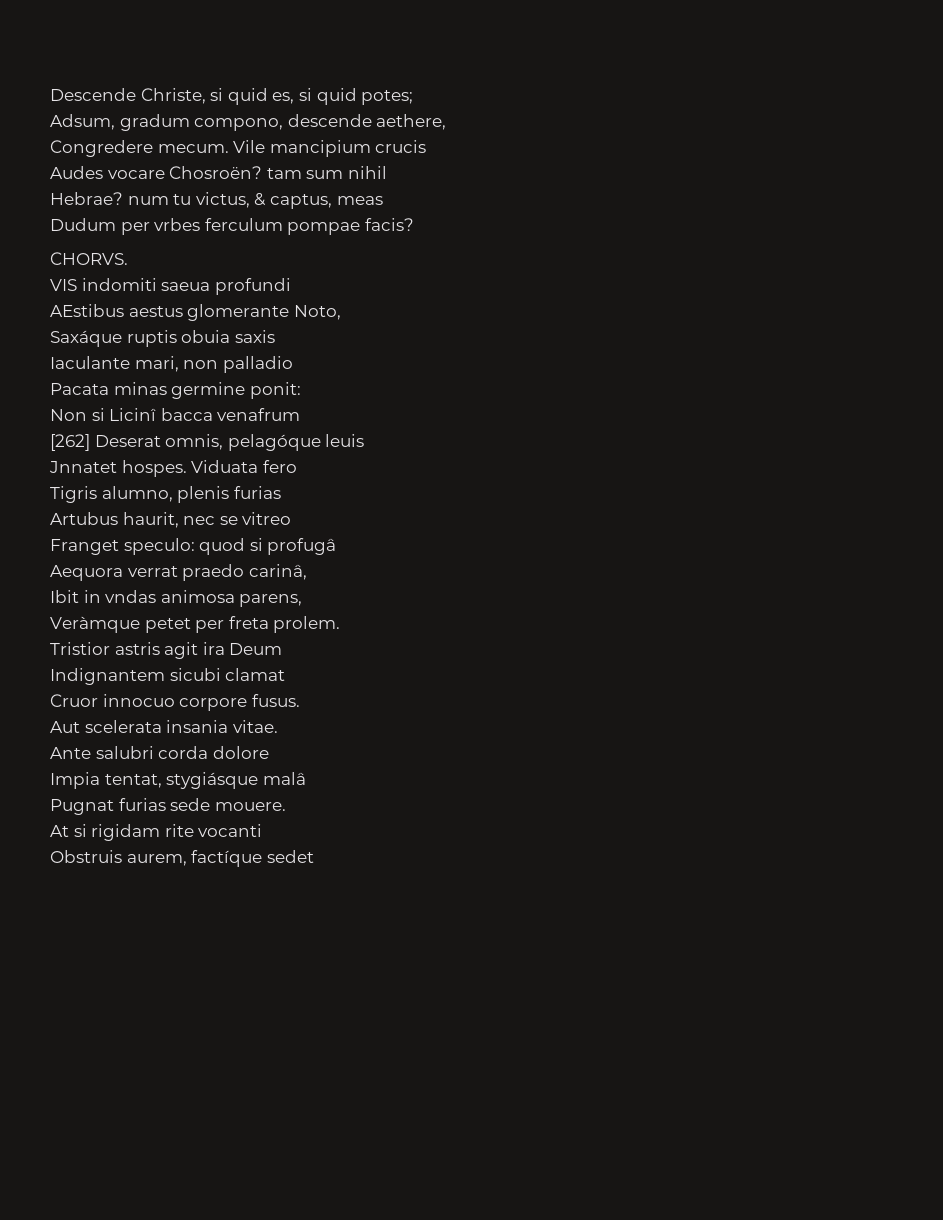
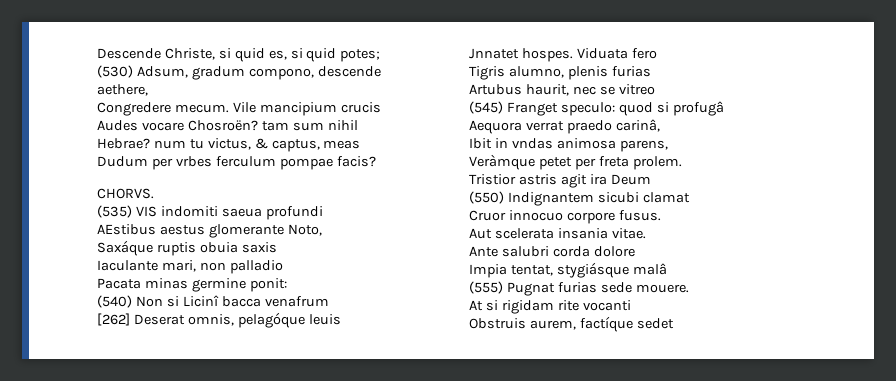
- Adsum, gradum compono, descende aethere,
+ (530) Adsum, gradum compono, descende aethere,
- VIS indomiti saeua profundi
+ (535) VIS indomiti saeua profundi
- Non si Licinî bacca venafrum
+ (540) Non si Licinî bacca venafrum
- Franget speculo: quod si profugâ
+ (545) Franget speculo: quod si profugâ
- Indignantem sicubi clamat
+ (550) Indignantem sicubi clamat
- Pugnat furias sede mouere.
+ (555) Pugnat furias sede mouere.

